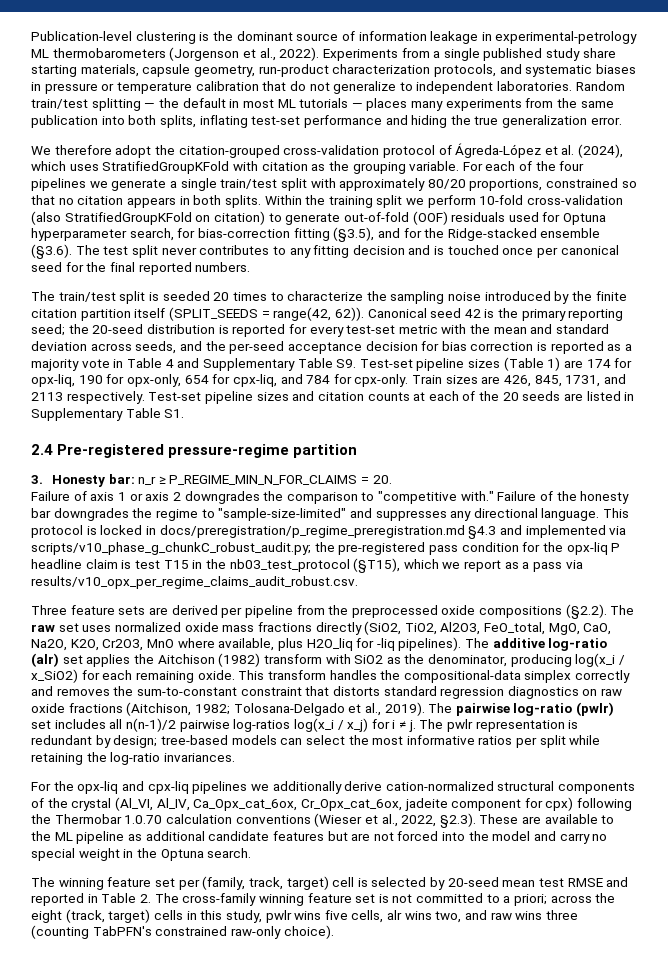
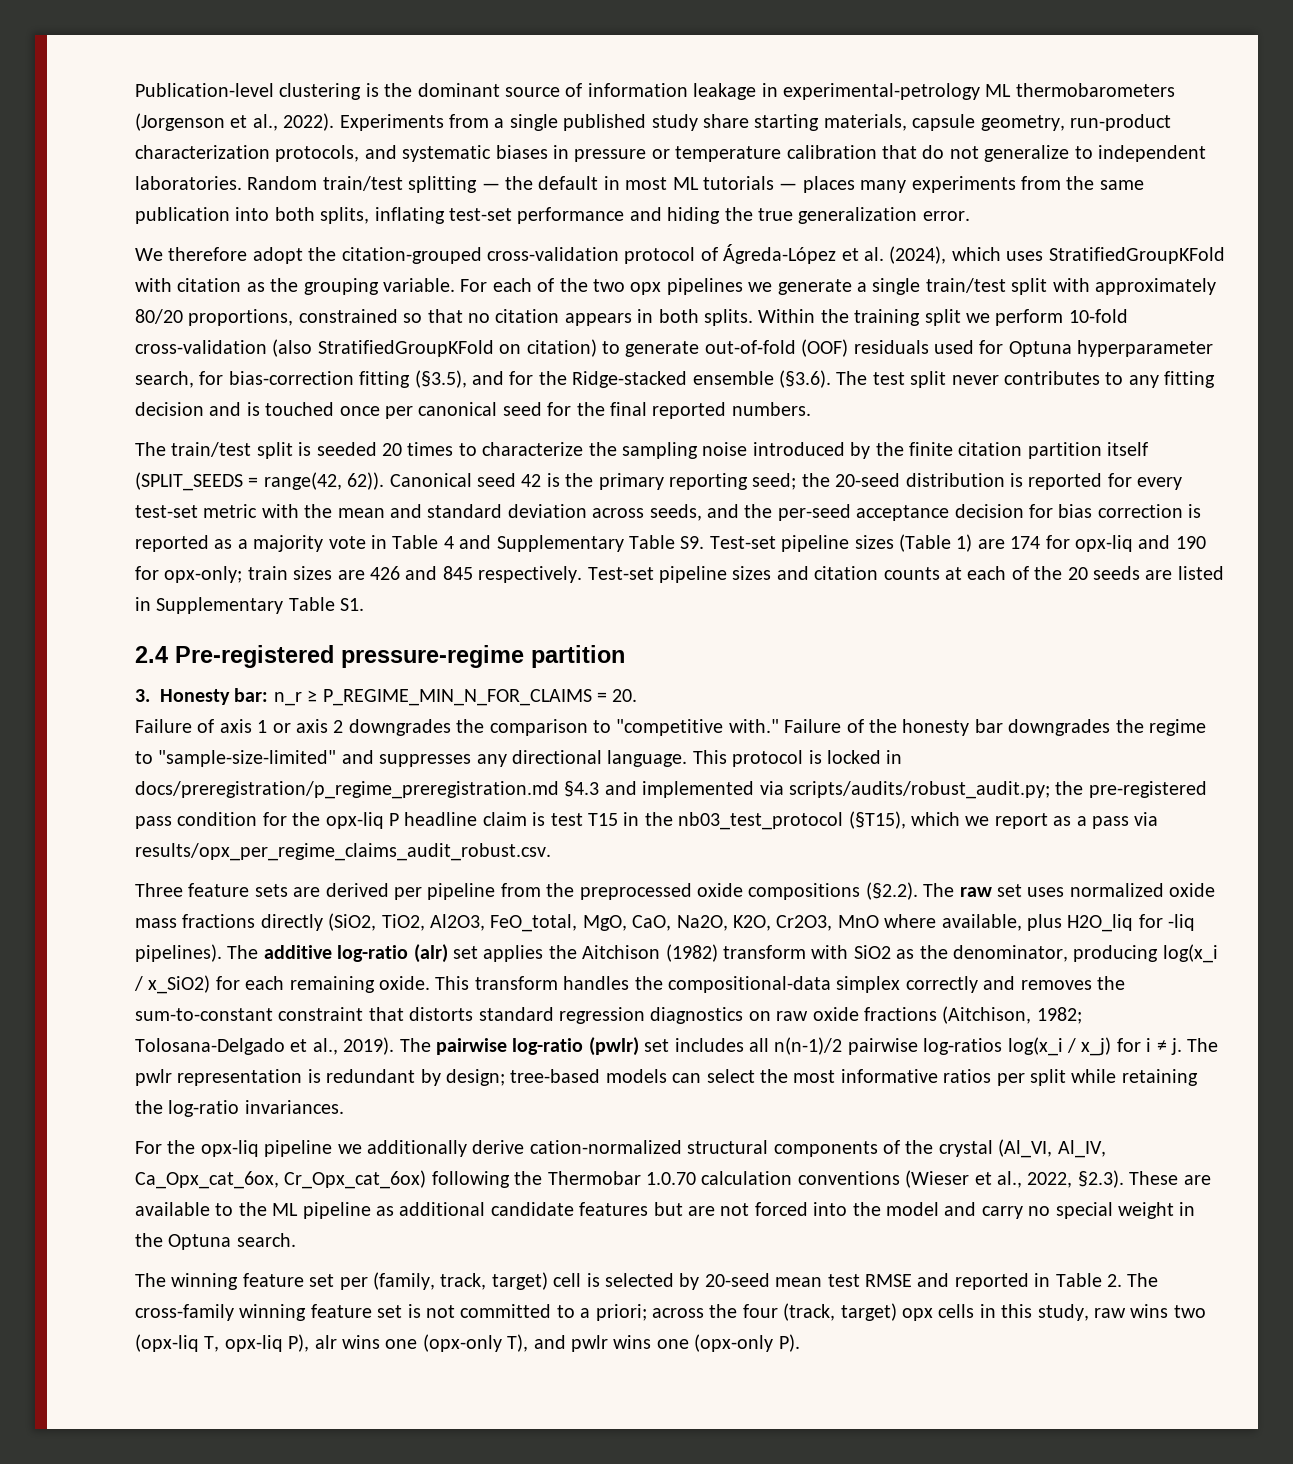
- For each of the four pipelines we generate a single train/test split with approximately 80/20 proportions, constrained so that no citation appears in both splits.
+ For each of the two opx pipelines we generate a single train/test split with approximately 80/20 proportions, constrained so that no citation appears in both splits.
- Canonical seed 42 is the primary reporting seed; the 20-seed distribution is reported for every test-set metric with the mean and standard deviation across seeds, and the per-seed acceptance decision for bias correction is reported as a majority vote in Table 4 and Supplementary Table S9. Test-set pipeline sizes (Table 1) are 174 for opx-liq, 190 for opx-only, 654 for cpx-liq, and 784 for cpx-only. Train sizes are 426, 845, 1731, and 2113 respectively.
+ Canonical seed 42 is the primary reporting seed; the 20-seed distribution is reported for every test-set metric with the mean and standard deviation across seeds, and the per-seed acceptance decision for bias correction is reported as a majority vote in Table 4 and Supplementary Table S9. Test-set pipeline sizes (Table 1) are 174 for opx-liq and 190 for opx-only; train sizes are 426 and 845 respectively.
- This protocol is locked in docs/preregistration/p_regime_preregistration.md §4.3 and implemented via scripts/v10_phase_g_chunkC_robust_audit.py; the pre-registered pass condition for the opx-liq P headline claim is test T15 in the nb03_test_protocol (§T15), which we report as a pass via results/v10_opx_per_regime_claims_audit_robust.csv.
+ This protocol is locked in docs/preregistration/p_regime_preregistration.md §4.3 and implemented via scripts/audits/robust_audit.py; the pre-registered pass condition for the opx-liq P headline claim is test T15 in the nb03_test_protocol (§T15), which we report as a pass via results/opx_per_regime_claims_audit_robust.csv.
- For the opx-liq and cpx-liq pipelines we additionally derive cation-normalized structural components of the crystal (Al_VI, Al_IV, Ca_Opx_cat_6ox, Cr_Opx_cat_6ox, jadeite component for cpx) following the Thermobar 1.0.70 calculation conventions (Wieser et al., 2022, §2.3). These are available to the ML pipeline as additional candidate features but are not forced into the model and carry no special weight in the Optuna search.
+ For the opx-liq pipeline we additionally derive cation-normalized structural components of the crystal (Al_VI, Al_IV, Ca_Opx_cat_6ox, Cr_Opx_cat_6ox) following the Thermobar 1.0.70 calculation conventions (Wieser et al., 2022, §2.3). These are available to the ML pipeline as additional candidate features but are not forced into the model and carry no special weight in the Optuna search.
- The winning feature set per (family, track, target) cell is selected by 20-seed mean test RMSE and reported in Table 2. The cross-family winning feature set is not committed to a priori; across the eight (track, target) cells in this study, pwlr wins five cells, alr wins two, and raw wins three (counting TabPFN's constrained raw-only choice).
+ The winning feature set per (family, track, target) cell is selected by 20-seed mean test RMSE and reported in Table 2. The cross-family winning feature set is not committed to a priori; across the four (track, target) opx cells in this study, raw wins two (opx-liq T, opx-liq P), alr wins one (opx-only T), and pwlr wins one (opx-only P).

